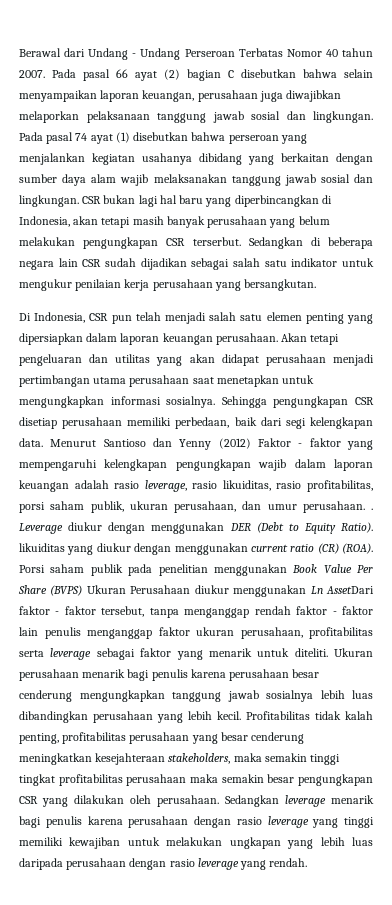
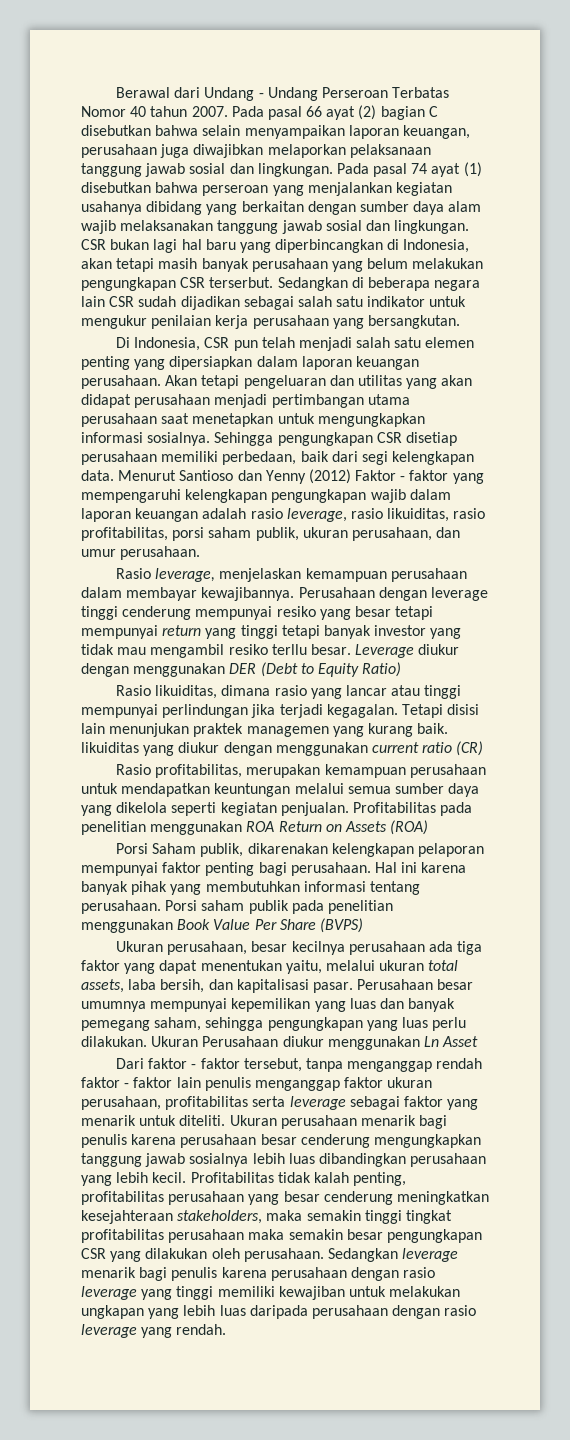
- Menurut Santioso dan Yenny (2012) Faktor - faktor yang mempengaruhi kelengkapan pengungkapan wajib dalam laporan keuangan adalah rasio leverage, rasio likuiditas, rasio profitabilitas, porsi saham publik, ukuran perusahaan, dan umur perusahaan. .
+ Menurut Santioso dan Yenny (2012) Faktor - faktor yang mempengaruhi kelengkapan pengungkapan wajib dalam laporan keuangan adalah rasio leverage, rasio likuiditas, rasio profitabilitas, porsi saham publik, ukuran perusahaan, dan umur perusahaan.
+ Rasio leverage, menjelaskan kemampuan perusahaan dalam membayar kewajibannya. Perusahaan dengan leverage tinggi cenderung mempunyai resiko yang besar tetapi mempunyai return yang tinggi tetapi banyak investor yang tidak mau mengambil resiko terllu besar.
- Leverage diukur dengan menggunakan DER (Debt to Equity Ratio). likuiditas yang diukur dengan menggunakan current ratio (CR) (ROA).
+ Leverage diukur dengan menggunakan DER (Debt to Equity Ratio)
+ Rasio likuiditas, dimana rasio yang lancar atau tinggi mempunyai perlindungan jika terjadi kegagalan. Tetapi disisi lain menunjukan praktek managemen yang kurang baik. likuiditas yang diukur dengan menggunakan current ratio (CR)
+ Rasio profitabilitas, merupakan kemampuan perusahaan untuk mendapatkan keuntungan melalui semua sumber daya yang dikelola seperti kegiatan penjualan. Profitabilitas pada penelitian menggunakan ROA Return on Assets (ROA)
+ Porsi Saham publik, dikarenakan kelengkapan pelaporan mempunyai faktor penting bagi perusahaan. Hal ini karena banyak pihak yang membutuhkan informasi tentang perusahaan.
- Porsi saham publik pada penelitian menggunakan Book Value Per Share (BVPS) Ukuran Perusahaan diukur menggunakan Ln AssetDari faktor - faktor tersebut, tanpa menganggap rendah faktor - faktor lain penulis menganggap faktor ukuran perusahaan, profitabilitas serta leverage sebagai faktor yang menarik untuk diteliti.
+ Porsi saham publik pada penelitian menggunakan Book Value Per Share (BVPS)
+ Ukuran perusahaan, besar kecilnya perusahaan ada tiga faktor yang dapat menentukan yaitu, melalui ukuran total assets, laba bersih, dan kapitalisasi pasar. Perusahaan besar umumnya mempunyai kepemilikan yang luas dan banyak pemegang saham, sehingga pengungkapan yang luas perlu dilakukan. Ukuran Perusahaan diukur menggunakan Ln Asset
+ Dari faktor - faktor tersebut, tanpa menganggap rendah faktor - faktor lain penulis menganggap faktor ukuran perusahaan, profitabilitas serta leverage sebagai faktor yang menarik untuk diteliti.

